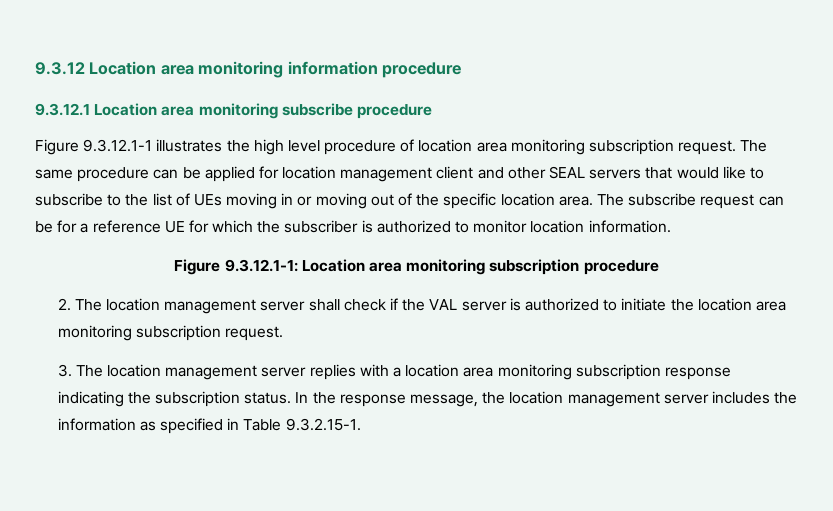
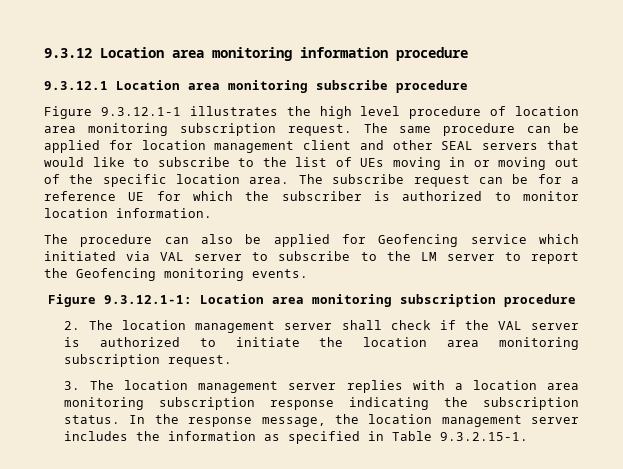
+ The procedure can also be applied for Geofencing service which initiated via VAL server to subscribe to the LM server to report the Geofencing monitoring events.

